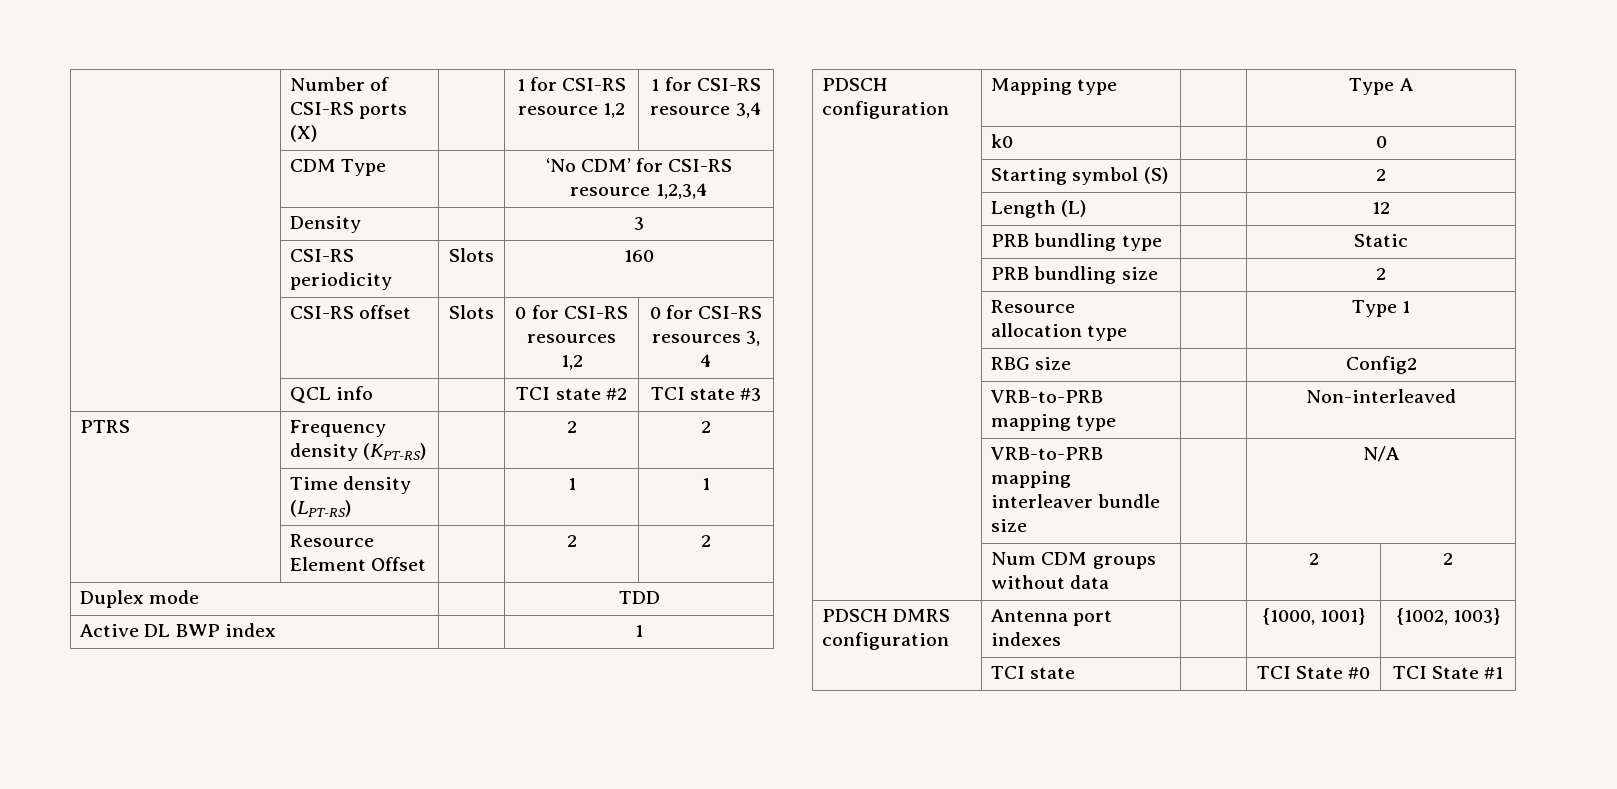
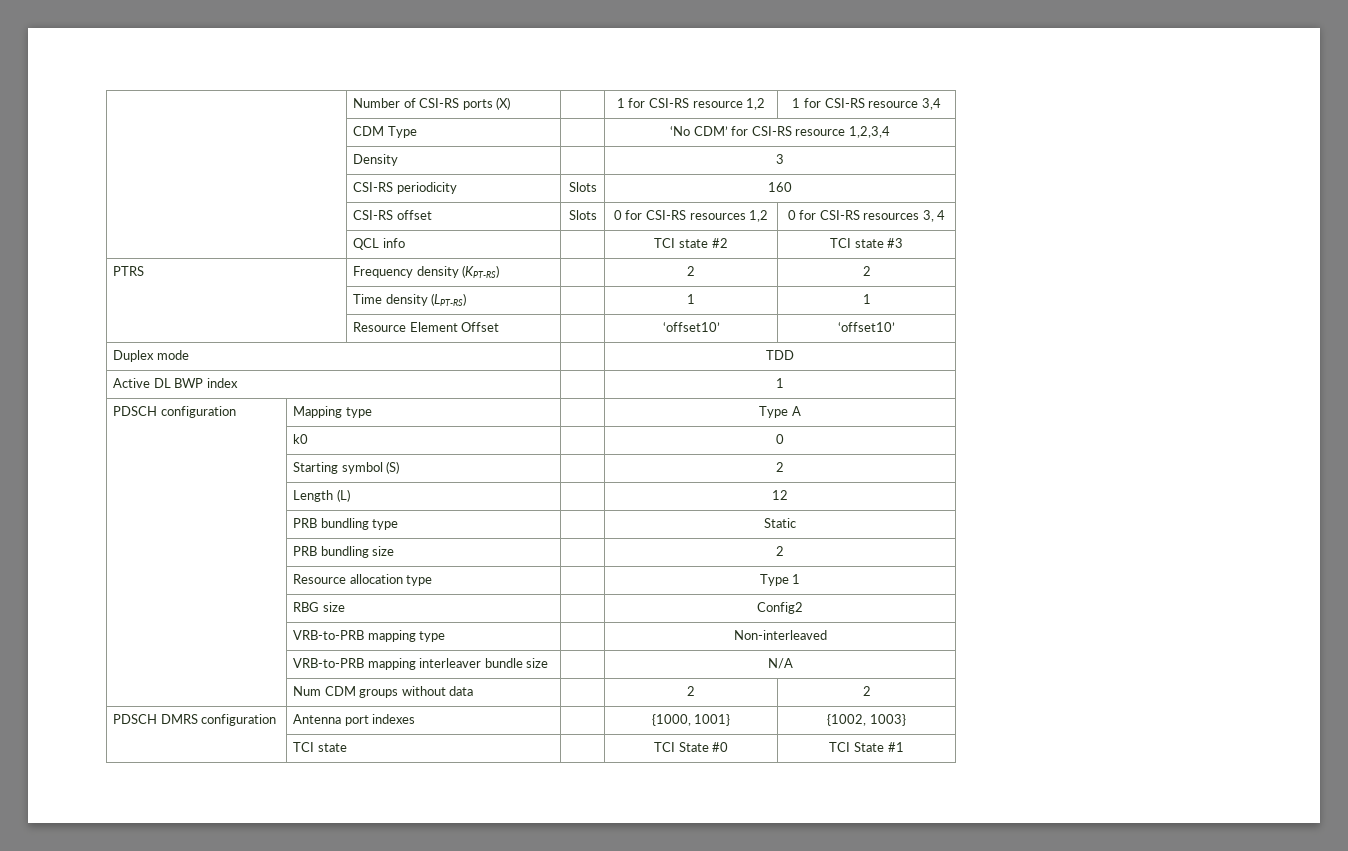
- | Resource Element Offset | | 2 | 2
+ | Resource Element Offset | | ‘offset10’ | ‘offset10’

